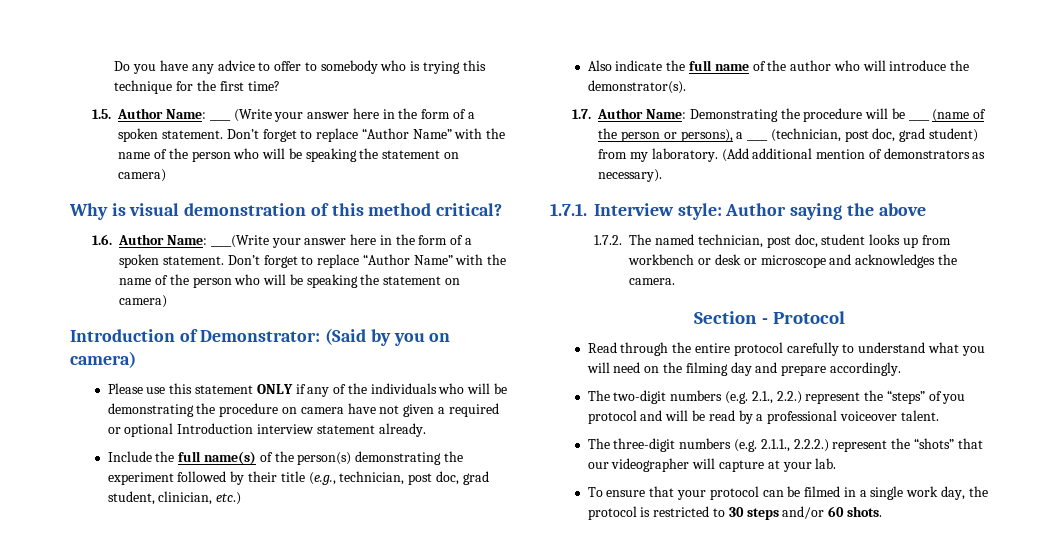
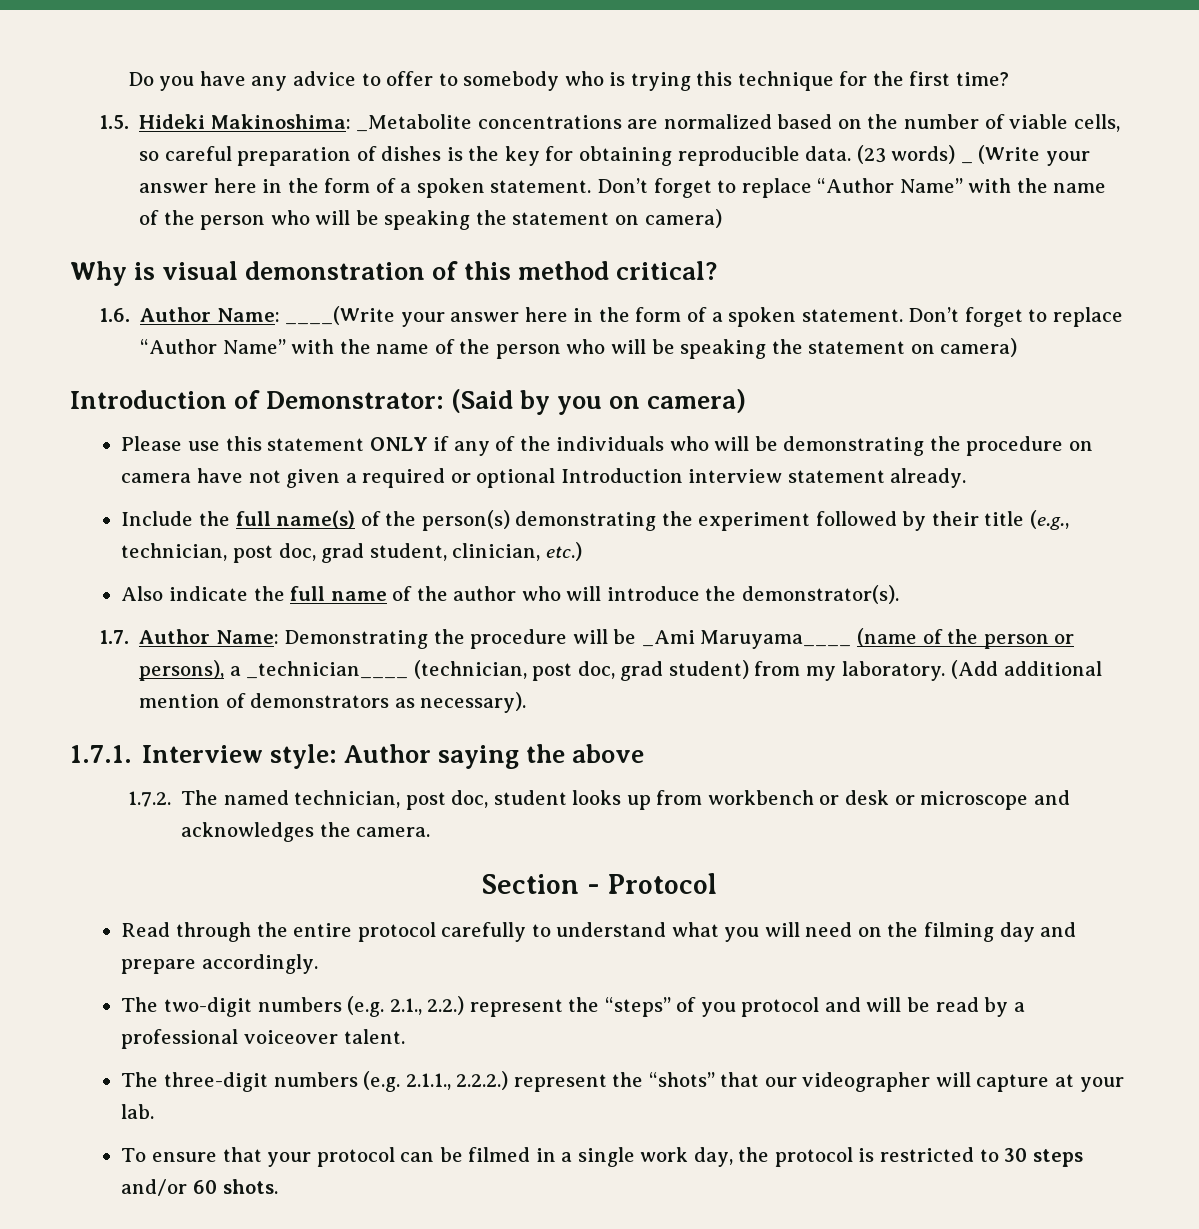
- 1.5. Author Name: ____ (Write your answer here in the form of a spoken statement.
+ 1.5. Hideki Makinoshima: _Metabolite concentrations are normalized based on the number of viable cells, so careful preparation of dishes is the key for obtaining reproducible data. (23 words) _ (Write your answer here in the form of a spoken statement.
- 1.7. Author Name: Demonstrating the procedure will be ____ (name of the person or persons), a ____ (technician, post doc, grad student) from my laboratory.
+ 1.7. Author Name: Demonstrating the procedure will be _Ami Maruyama____ (name of the person or persons), a _technician____ (technician, post doc, grad student) from my laboratory.

